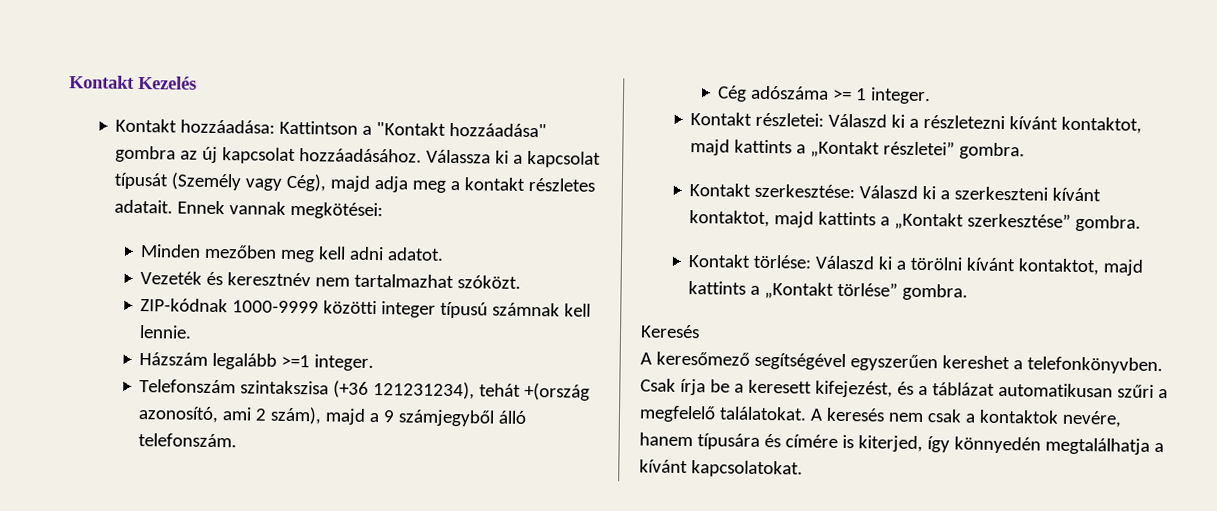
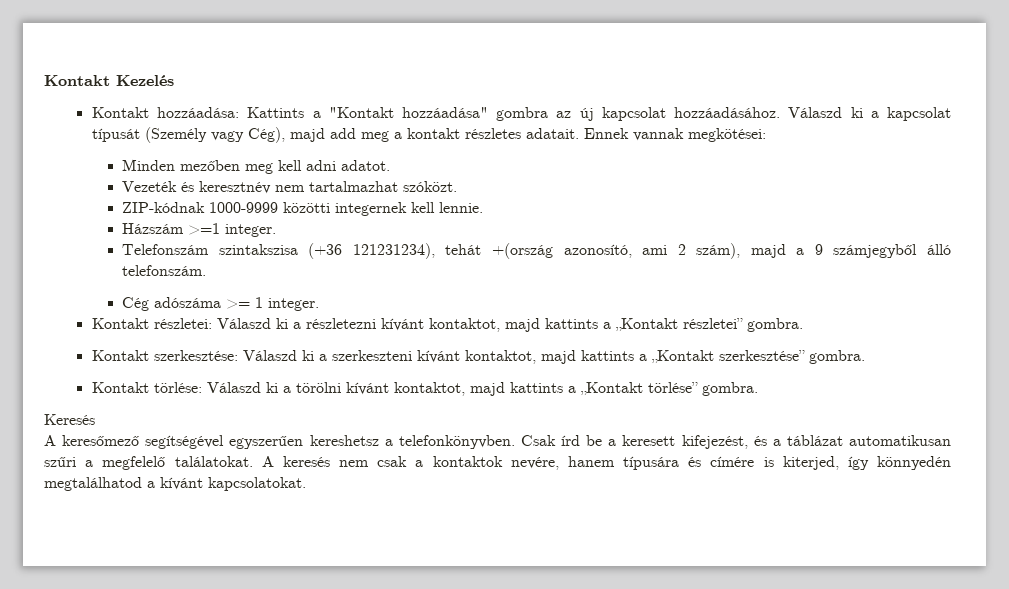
- Kontakt hozzáadása: Kattintson a "Kontakt hozzáadása" gombra az új kapcsolat hozzáadásához.
+ Kontakt hozzáadása: Kattints a "Kontakt hozzáadása" gombra az új kapcsolat hozzáadásához.
- Válassza ki a kapcsolat típusát (Személy vagy Cég), majd adja meg a kontakt részletes adatait.
+ Válaszd ki a kapcsolat típusát (Személy vagy Cég), majd add meg a kontakt részletes adatait.
- ZIP-kódnak 1000-9999 közötti integer típusú számnak kell lennie.
+ ZIP-kódnak 1000-9999 közötti integernek kell lennie.
- Házszám legalább >=1 integer.
+ Házszám >=1 integer.
- A keresőmező segítségével egyszerűen kereshet a telefonkönyvben.
+ A keresőmező segítségével egyszerűen kereshetsz a telefonkönyvben.
- Csak írja be a keresett kifejezést, és a táblázat automatikusan szűri a megfelelő találatokat.
+ Csak írd be a keresett kifejezést, és a táblázat automatikusan szűri a megfelelő találatokat.
- A keresés nem csak a kontaktok nevére, hanem típusára és címére is kiterjed, így könnyedén megtalálhatja a kívánt kapcsolatokat.
+ A keresés nem csak a kontaktok nevére, hanem típusára és címére is kiterjed, így könnyedén megtalálhatod a kívánt kapcsolatokat.

